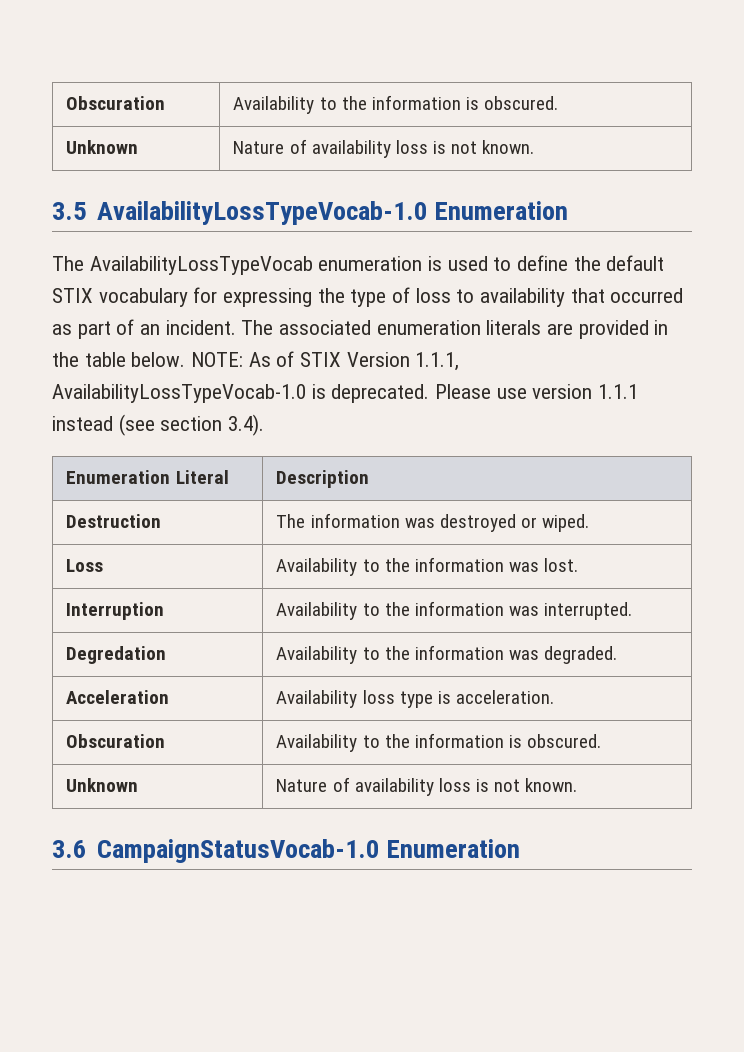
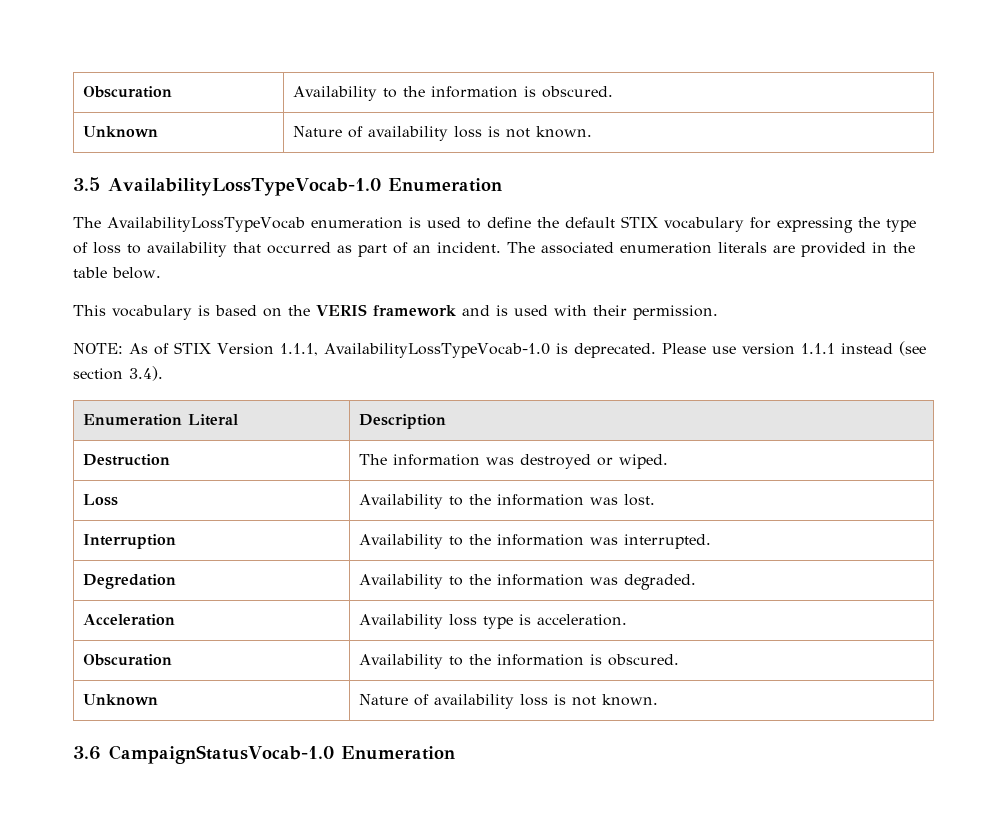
- The associated enumeration literals are provided in the table below. NOTE: As of STIX Version 1.1.1, AvailabilityLossTypeVocab-1.0 is deprecated.
+ The associated enumeration literals are provided in the table below.
+ This vocabulary is based on the VERIS framework and is used with their permission.
+ NOTE: As of STIX Version 1.1.1, AvailabilityLossTypeVocab-1.0 is deprecated.

